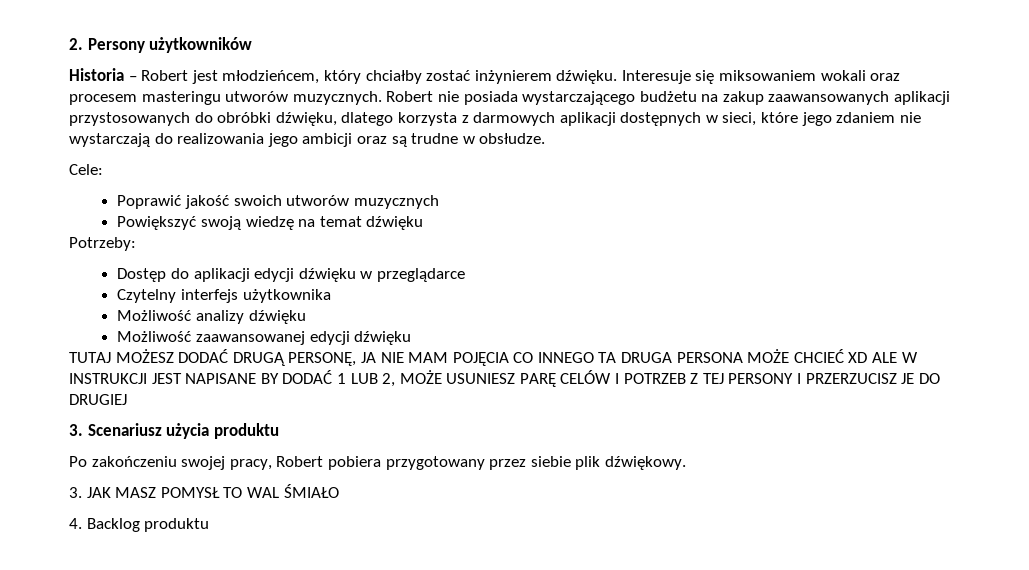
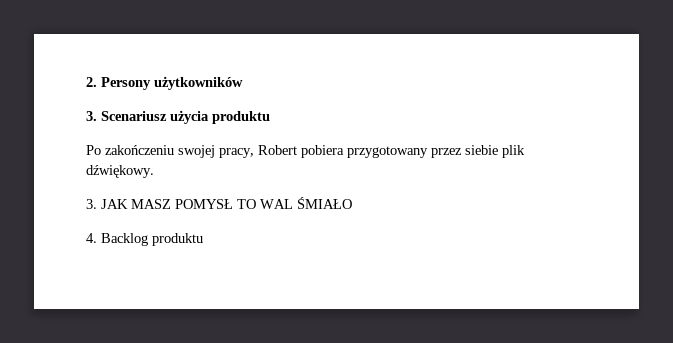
- Historia – Robert jest młodzieńcem, który chciałby zostać inżynierem dźwięku. Interesuje się miksowaniem wokali oraz procesem masteringu utworów muzycznych. Robert nie posiada wystarczającego budżetu na zakup zaawansowanych aplikacji przystosowanych do obróbki dźwięku, dlatego korzysta z darmowych aplikacji dostępnych w sieci, które jego zdaniem nie wystarczają do realizowania jego ambicji oraz są trudne w obsłudze.
- Cele:
- Poprawić jakość swoich utworów muzycznych
- Powiększyć swoją wiedzę na temat dźwięku
- Potrzeby:
- Dostęp do aplikacji edycji dźwięku w przeglądarce
- Czytelny interfejs użytkownika
- Możliwość analizy dźwięku
- Możliwość zaawansowanej edycji dźwięku
- TUTAJ MOŻESZ DODAĆ DRUGĄ PERSONĘ, JA NIE MAM POJĘCIA CO INNEGO TA DRUGA PERSONA MOŻE CHCIEĆ XD ALE W INSTRUKCJI JEST NAPISANE BY DODAĆ 1 LUB 2, MOŻE USUNIESZ PARĘ CELÓW I POTRZEB Z TEJ PERSONY I PRZERZUCISZ JE DO DRUGIEJ

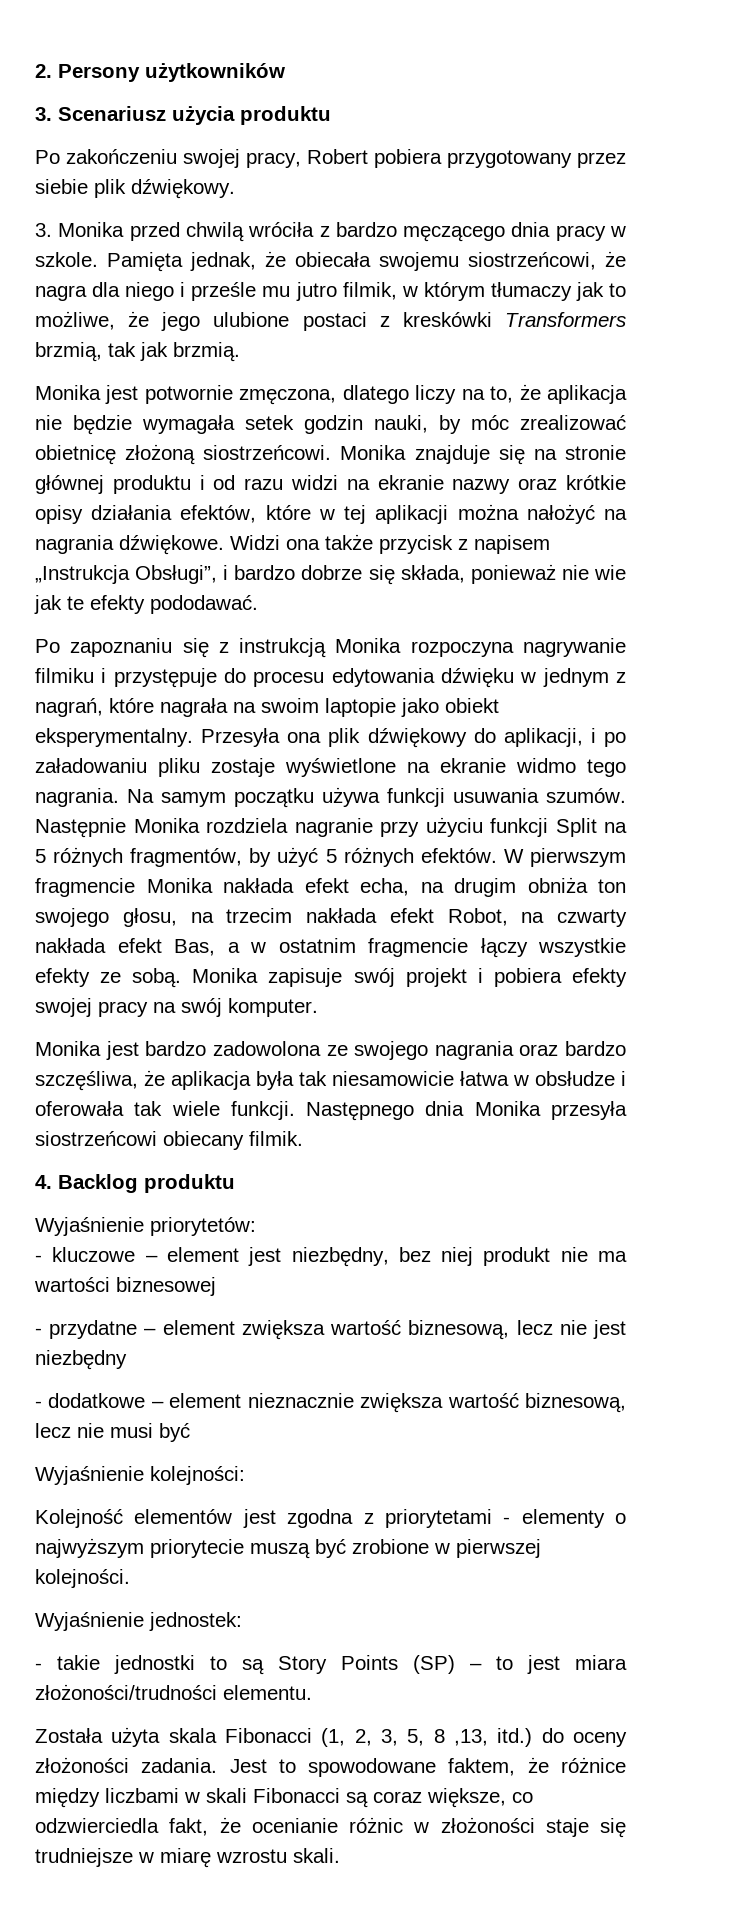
- 3. JAK MASZ POMYSŁ TO WAL ŚMIAŁO
+ 3. Monika przed chwilą wróciła z bardzo męczącego dnia pracy w szkole. Pamięta jednak, że obiecała swojemu siostrzeńcowi, że nagra dla niego i prześle mu jutro filmik, w którym tłumaczy jak to możliwe, że jego ulubione postaci z kreskówki Transformers brzmią, tak jak brzmią.
+ Monika jest potwornie zmęczona, dlatego liczy na to, że aplikacja nie będzie wymagała setek godzin nauki, by móc zrealizować obietnicę złożoną siostrzeńcowi. Monika znajduje się na stronie głównej produktu i od razu widzi na ekranie nazwy oraz krótkie opisy działania efektów, które w tej aplikacji można nałożyć na nagrania dźwiękowe. Widzi ona także przycisk z napisem „Instrukcja Obsługi”, i bardzo dobrze się składa, ponieważ nie wie jak te efekty pododawać.
+ Po zapoznaniu się z instrukcją Monika rozpoczyna nagrywanie filmiku i przystępuje do procesu edytowania dźwięku w jednym z nagrań, które nagrała na swoim laptopie jako obiekt eksperymentalny. Przesyła ona plik dźwiękowy do aplikacji, i po załadowaniu pliku zostaje wyświetlone na ekranie widmo tego nagrania. Na samym początku używa funkcji usuwania szumów. Następnie Monika rozdziela nagranie przy użyciu funkcji Split na 5 różnych fragmentów, by użyć 5 różnych efektów. W pierwszym fragmencie Monika nakłada efekt echa, na drugim obniża ton swojego głosu, na trzecim nakłada efekt Robot, na czwarty nakłada efekt Bas, a w ostatnim fragmencie łączy wszystkie efekty ze sobą. Monika zapisuje swój projekt i pobiera efekty swojej pracy na swój komputer.
+ Monika jest bardzo zadowolona ze swojego nagrania oraz bardzo szczęśliwa, że aplikacja była tak niesamowicie łatwa w obsłudze i oferowała tak wiele funkcji. Następnego dnia Monika przesyła siostrzeńcowi obiecany filmik.
  4. Backlog produktu
+ Wyjaśnienie priorytetów:
+ - kluczowe – element jest niezbędny, bez niej produkt nie ma wartości biznesowej
+ - przydatne – element zwiększa wartość biznesową, lecz nie jest niezbędny
+ - dodatkowe – element nieznacznie zwiększa wartość biznesową, lecz nie musi być
+ Wyjaśnienie kolejności:
+ Kolejność elementów jest zgodna z priorytetami - elementy o najwyższym priorytecie muszą być zrobione w pierwszej kolejności.
+ Wyjaśnienie jednostek:
+ - takie jednostki to są Story Points (SP) – to jest miara złożoności/trudności elementu.
+ Została użyta skala Fibonacci (1, 2, 3, 5, 8 ,13, itd.) do oceny złożoności zadania. Jest to spowodowane faktem, że różnice między liczbami w skali Fibonacci są coraz większe, co odzwierciedla fakt, że ocenianie różnic w złożoności staje się trudniejsze w miarę wzrostu skali.

